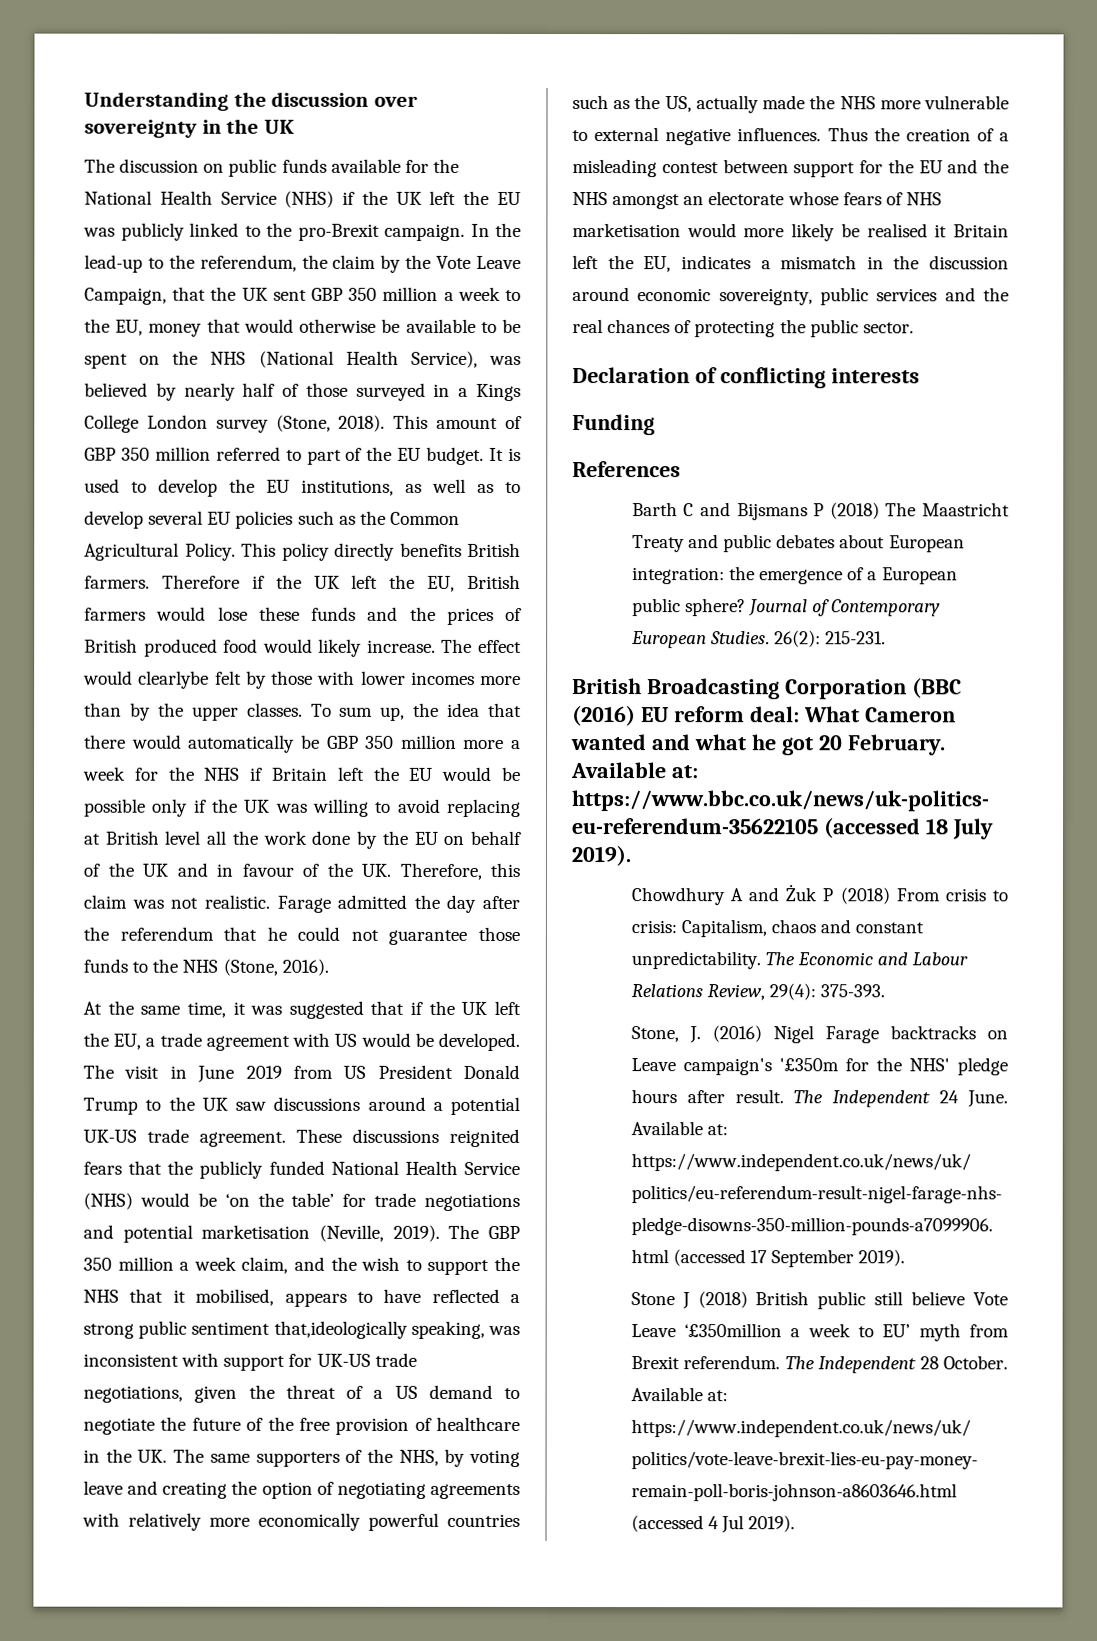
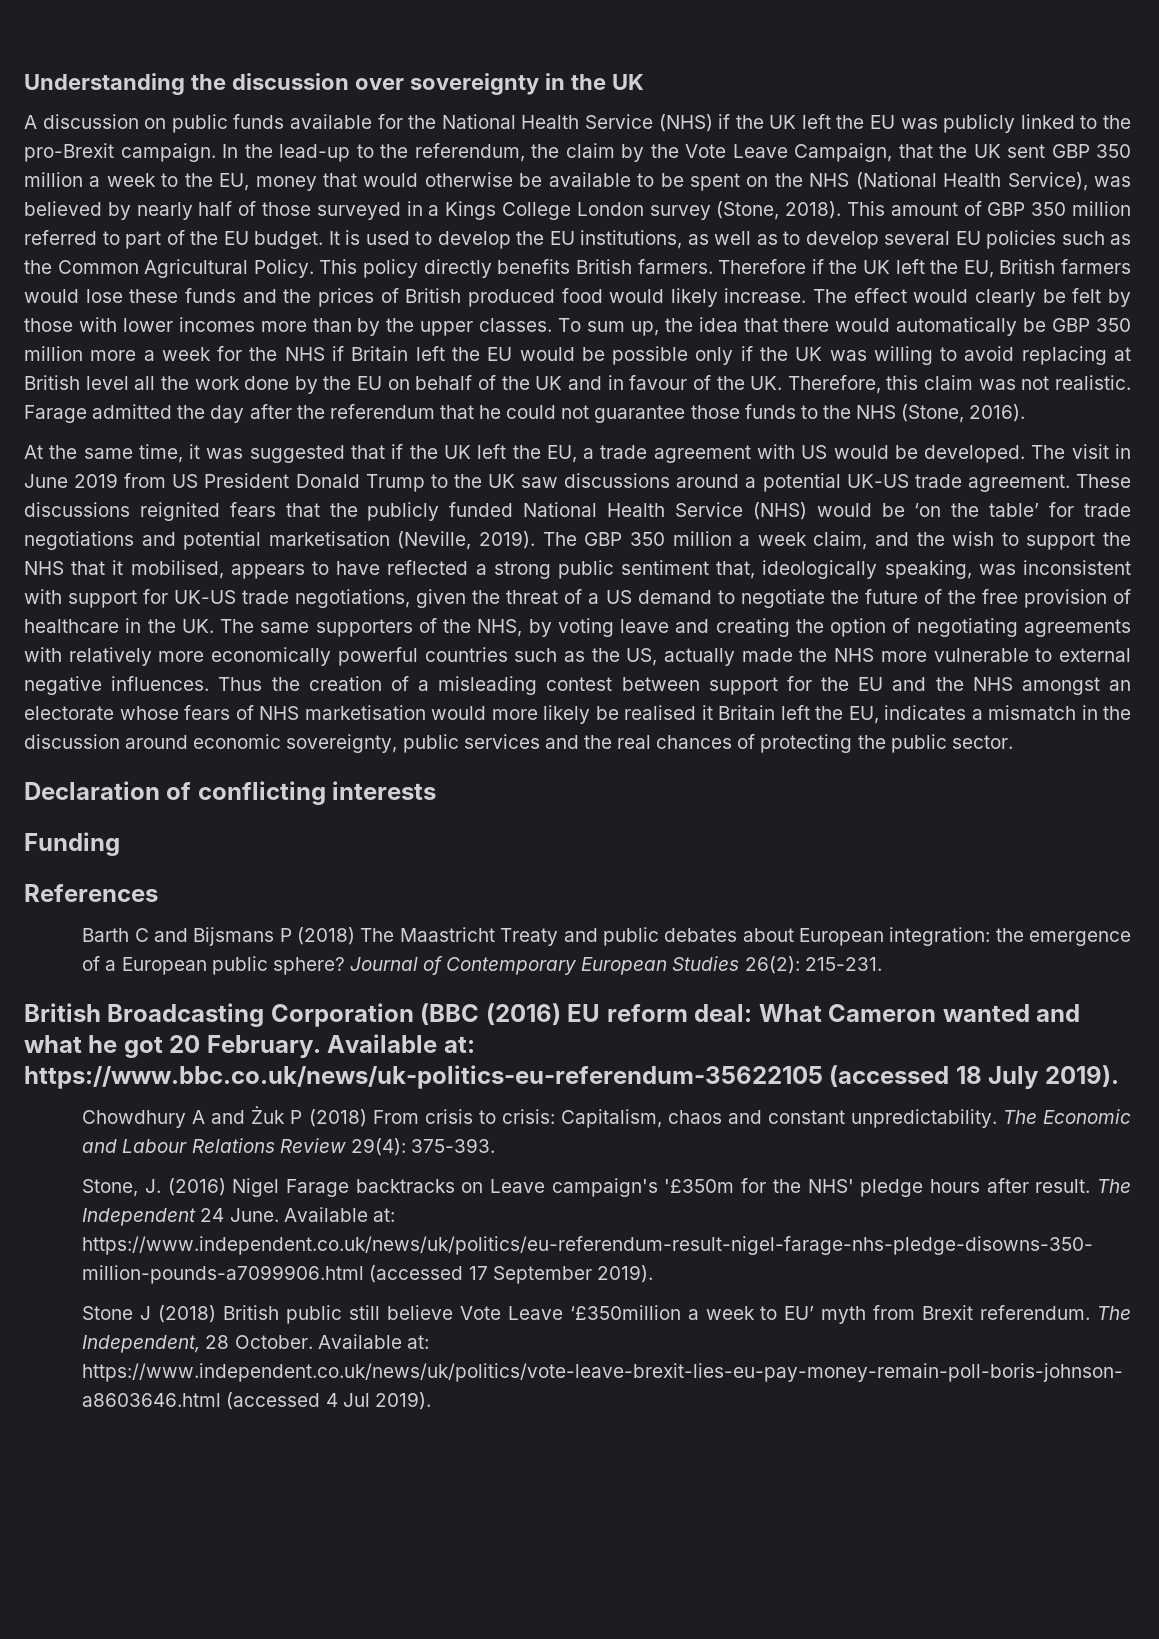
- The discussion on public funds available for the National Health Service (NHS) if the UK left the EU was publicly linked to the pro-Brexit campaign.
+ A discussion on public funds available for the National Health Service (NHS) if the UK left the EU was publicly linked to the pro-Brexit campaign.
- The effect would clearlybe felt by those with lower incomes more than by the upper classes.
+ The effect would clearly be felt by those with lower incomes more than by the upper classes.
- The GBP 350 million a week claim, and the wish to support the NHS that it mobilised, appears to have reflected a strong public sentiment that,ideologically speaking, was inconsistent with support for UK-US trade negotiations, given the threat of a US demand to negotiate the future of the free provision of healthcare in the UK. The same supporters of the NHS, by voting leave and creating the option of negotiating agreements with relatively more economically powerful countries such as the US, actually made the NHS more vulnerable to external negative influences.
+ The GBP 350 million a week claim, and the wish to support the NHS that it mobilised, appears to have reflected a strong public sentiment that, ideologically speaking, was inconsistent with support for UK-US trade negotiations, given the threat of a US demand to negotiate the future of the free provision of healthcare in the UK. The same supporters of the NHS, by voting leave and creating the option of negotiating agreements with relatively more economically powerful countries such as the US, actually made the NHS more vulnerable to external negative influences.
- Journal of Contemporary European Studies. 26(2): 215-231.
+ Journal of Contemporary European Studies 26(2): 215-231.
- The Economic and Labour Relations Review, 29(4): 375-393.
+ The Economic and Labour Relations Review 29(4): 375-393.
- The Independent 28 October.
+ The Independent, 28 October.

